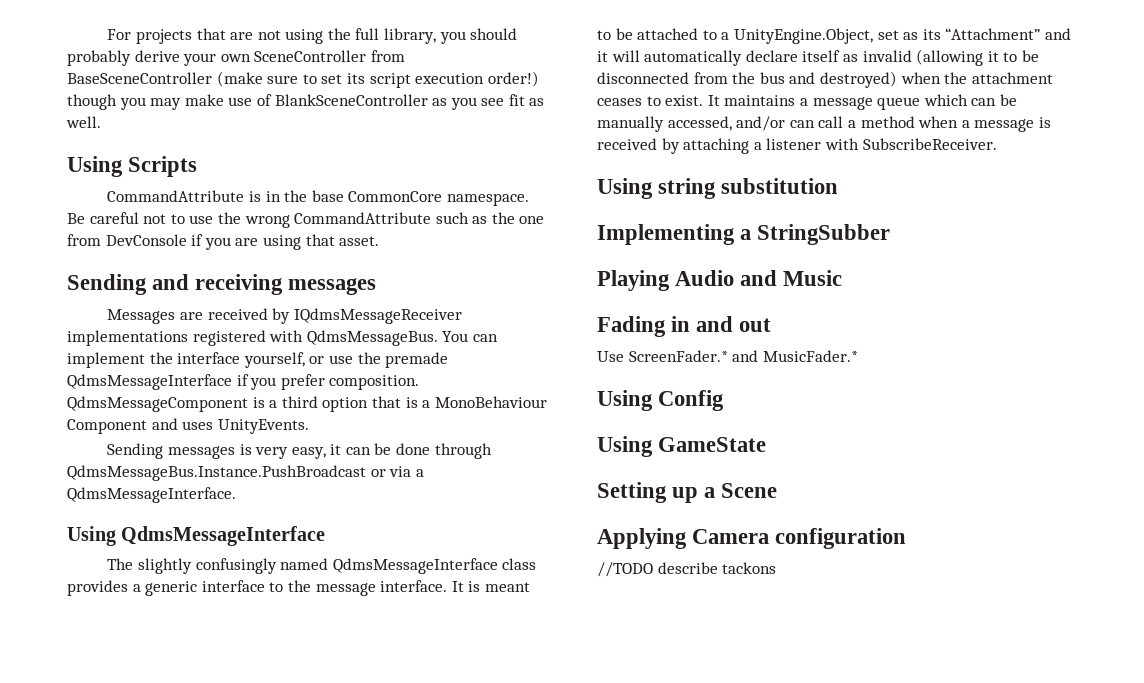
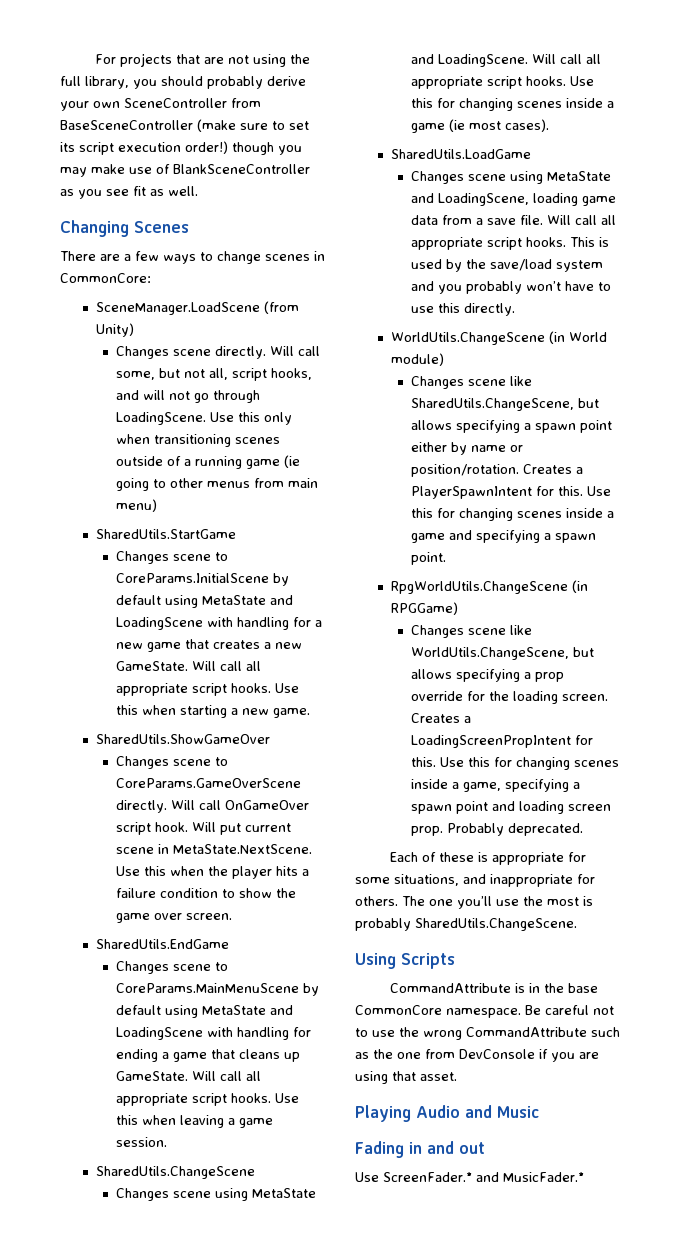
+ Changing Scenes
+ There are a few ways to change scenes in CommonCore:
+ SceneManager.LoadScene (from Unity)
+ Changes scene directly. Will call some, but not all, script hooks, and will not go through LoadingScene. Use this only when transitioning scenes outside of a running game (ie going to other menus from main menu)
+ SharedUtils.StartGame
+ Changes scene to CoreParams.InitialScene by default using MetaState and LoadingScene with handling for a new game that creates a new GameState. Will call all appropriate script hooks. Use this when starting a new game.
+ SharedUtils.ShowGameOver
+ Changes scene to CoreParams.GameOverScene directly. Will call OnGameOver script hook. Will put current scene in MetaState.NextScene. Use this when the player hits a failure condition to show the game over screen.
+ SharedUtils.EndGame
+ Changes scene to CoreParams.MainMenuScene by default using MetaState and LoadingScene with handling for ending a game that cleans up GameState. Will call all appropriate script hooks. Use this when leaving a game session.
+ SharedUtils.ChangeScene
+ Changes scene using MetaState and LoadingScene. Will call all appropriate script hooks. Use this for changing scenes inside a game (ie most cases).
+ SharedUtils.LoadGame
+ Changes scene using MetaState and LoadingScene, loading game data from a save file. Will call all appropriate script hooks. This is used by the save/load system and you probably won’t have to use this directly.
+ WorldUtils.ChangeScene (in World module)
+ Changes scene like SharedUtils.ChangeScene, but allows specifying a spawn point either by name or position/rotation. Creates a PlayerSpawnIntent for this. Use this for changing scenes inside a game and specifying a spawn point.
+ RpgWorldUtils.ChangeScene (in RPGGame)
+ Changes scene like WorldUtils.ChangeScene, but allows specifying a prop override for the loading screen. Creates a LoadingScreenPropIntent for this. Use this for changing scenes inside a game, specifying a spawn point and loading screen prop. Probably deprecated.
+ Each of these is appropriate for some situations, and inappropriate for others. The one you’ll use the most is probably SharedUtils.ChangeScene.
- Sending and receiving messages
- Messages are received by IQdmsMessageReceiver implementations registered with QdmsMessageBus. You can implement the interface yourself, or use the premade QdmsMessageInterface if you prefer composition. QdmsMessageComponent is a third option that is a MonoBehaviour Component and uses UnityEvents.
- Sending messages is very easy, it can be done through QdmsMessageBus.Instance.PushBroadcast or via a QdmsMessageInterface.
- Using QdmsMessageInterface
- The slightly confusingly named QdmsMessageInterface class provides a generic interface to the message interface. It is meant to be attached to a UnityEngine.Object, set as its “Attachment” and it will automatically declare itself as invalid (allowing it to be disconnected from the bus and destroyed) when the attachment ceases to exist. It maintains a message queue which can be manually accessed, and/or can call a method when a message is received by attaching a listener with SubscribeReceiver.
- Using string substitution
- Implementing a StringSubber
- Using Config
- Using GameState
- Setting up a Scene
- Applying Camera configuration
- //TODO describe tackons

